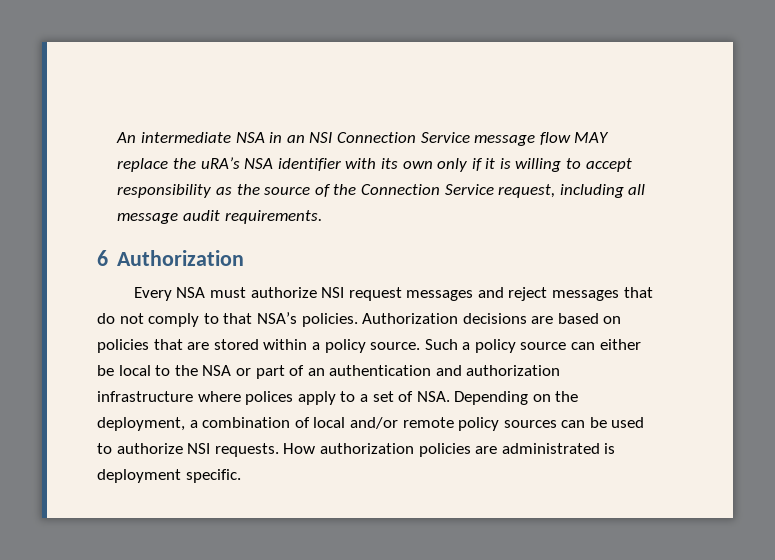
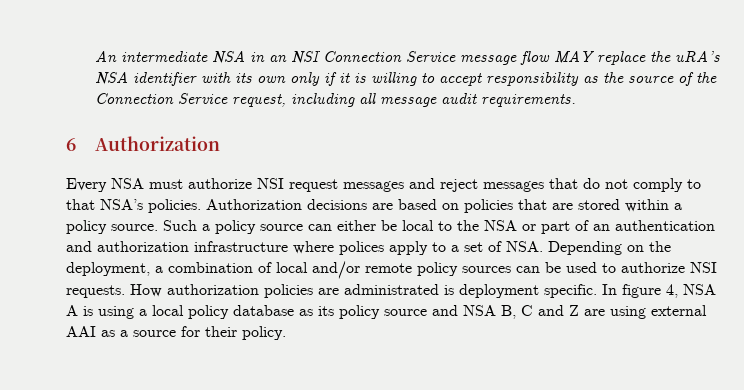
+ In figure 4, NSA A is using a local policy database as its policy source and NSA B, C and Z are using external AAI as a source for their policy.

